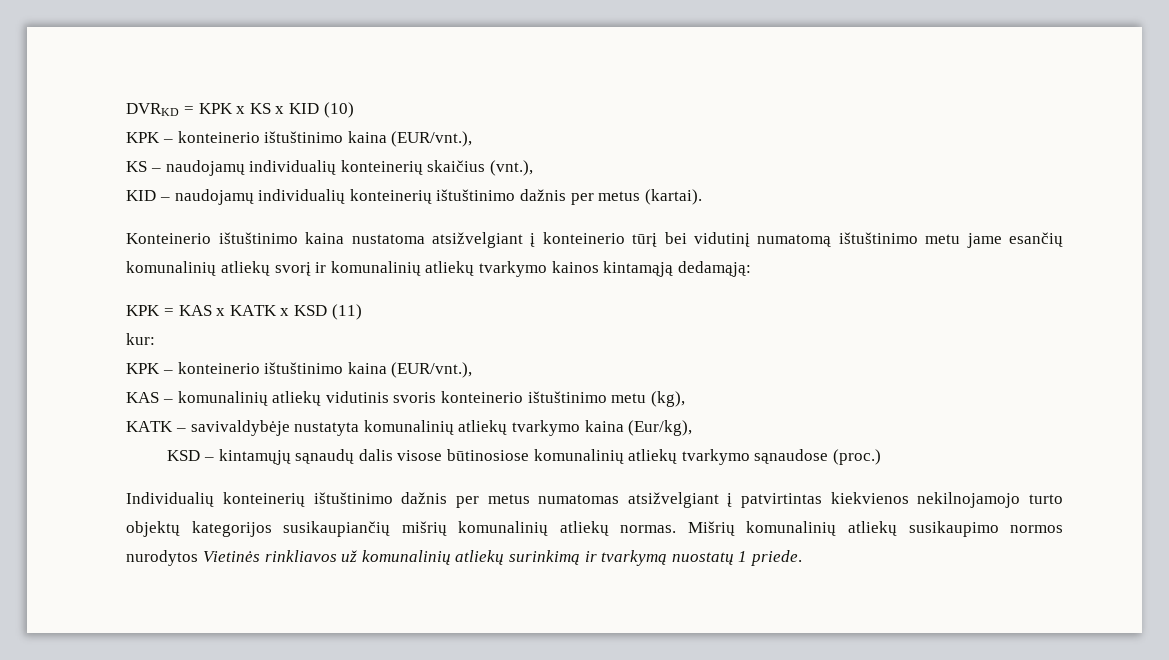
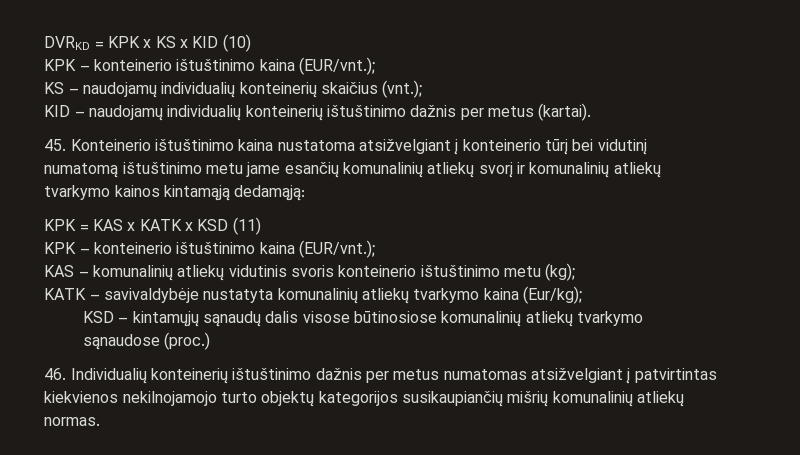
  DVRKD = KPK x KS x KID (10)
- KPK – konteinerio ištuštinimo kaina (EUR/vnt.),
+ KPK – konteinerio ištuštinimo kaina (EUR/vnt.);
- KS – naudojamų individualių konteinerių skaičius (vnt.),
+ KS – naudojamų individualių konteinerių skaičius (vnt.);
- Konteinerio ištuštinimo kaina nustatoma atsižvelgiant į konteinerio tūrį bei vidutinį numatomą ištuštinimo metu jame esančių komunalinių atliekų svorį ir komunalinių atliekų tvarkymo kainos kintamąją dedamąją:
+ 45. Konteinerio ištuštinimo kaina nustatoma atsižvelgiant į konteinerio tūrį bei vidutinį numatomą ištuštinimo metu jame esančių komunalinių atliekų svorį ir komunalinių atliekų tvarkymo kainos kintamąją dedamąją:
  KPK = KAS x KATK x KSD (11)
- kur:
- KPK – konteinerio ištuštinimo kaina (EUR/vnt.),
+ KPK – konteinerio ištuštinimo kaina (EUR/vnt.);
- KAS – komunalinių atliekų vidutinis svoris konteinerio ištuštinimo metu (kg),
+ KAS – komunalinių atliekų vidutinis svoris konteinerio ištuštinimo metu (kg);
- KATK – savivaldybėje nustatyta komunalinių atliekų tvarkymo kaina (Eur/kg),
+ KATK – savivaldybėje nustatyta komunalinių atliekų tvarkymo kaina (Eur/kg);
- Individualių konteinerių ištuštinimo dažnis per metus numatomas atsižvelgiant į patvirtintas kiekvienos nekilnojamojo turto objektų kategorijos susikaupiančių mišrių komunalinių atliekų normas. Mišrių komunalinių atliekų susikaupimo normos nurodytos Vietinės rinkliavos už komunalinių atliekų surinkimą ir tvarkymą nuostatų 1 priede.
+ 46. Individualių konteinerių ištuštinimo dažnis per metus numatomas atsižvelgiant į patvirtintas kiekvienos nekilnojamojo turto objektų kategorijos susikaupiančių mišrių komunalinių atliekų normas.

